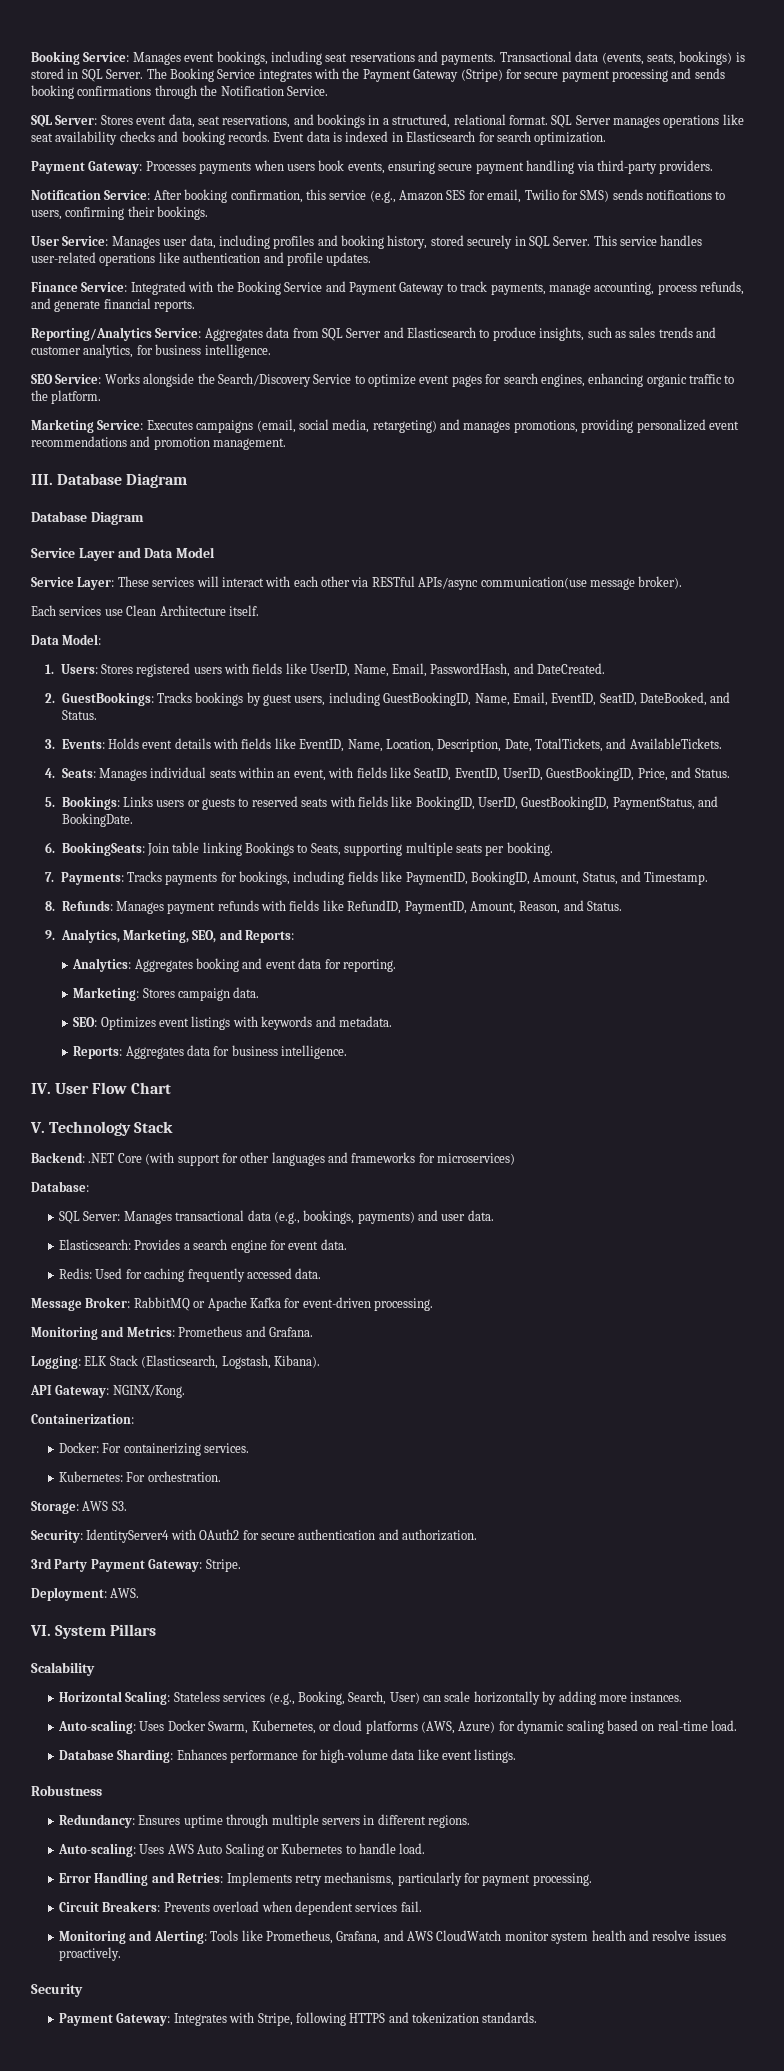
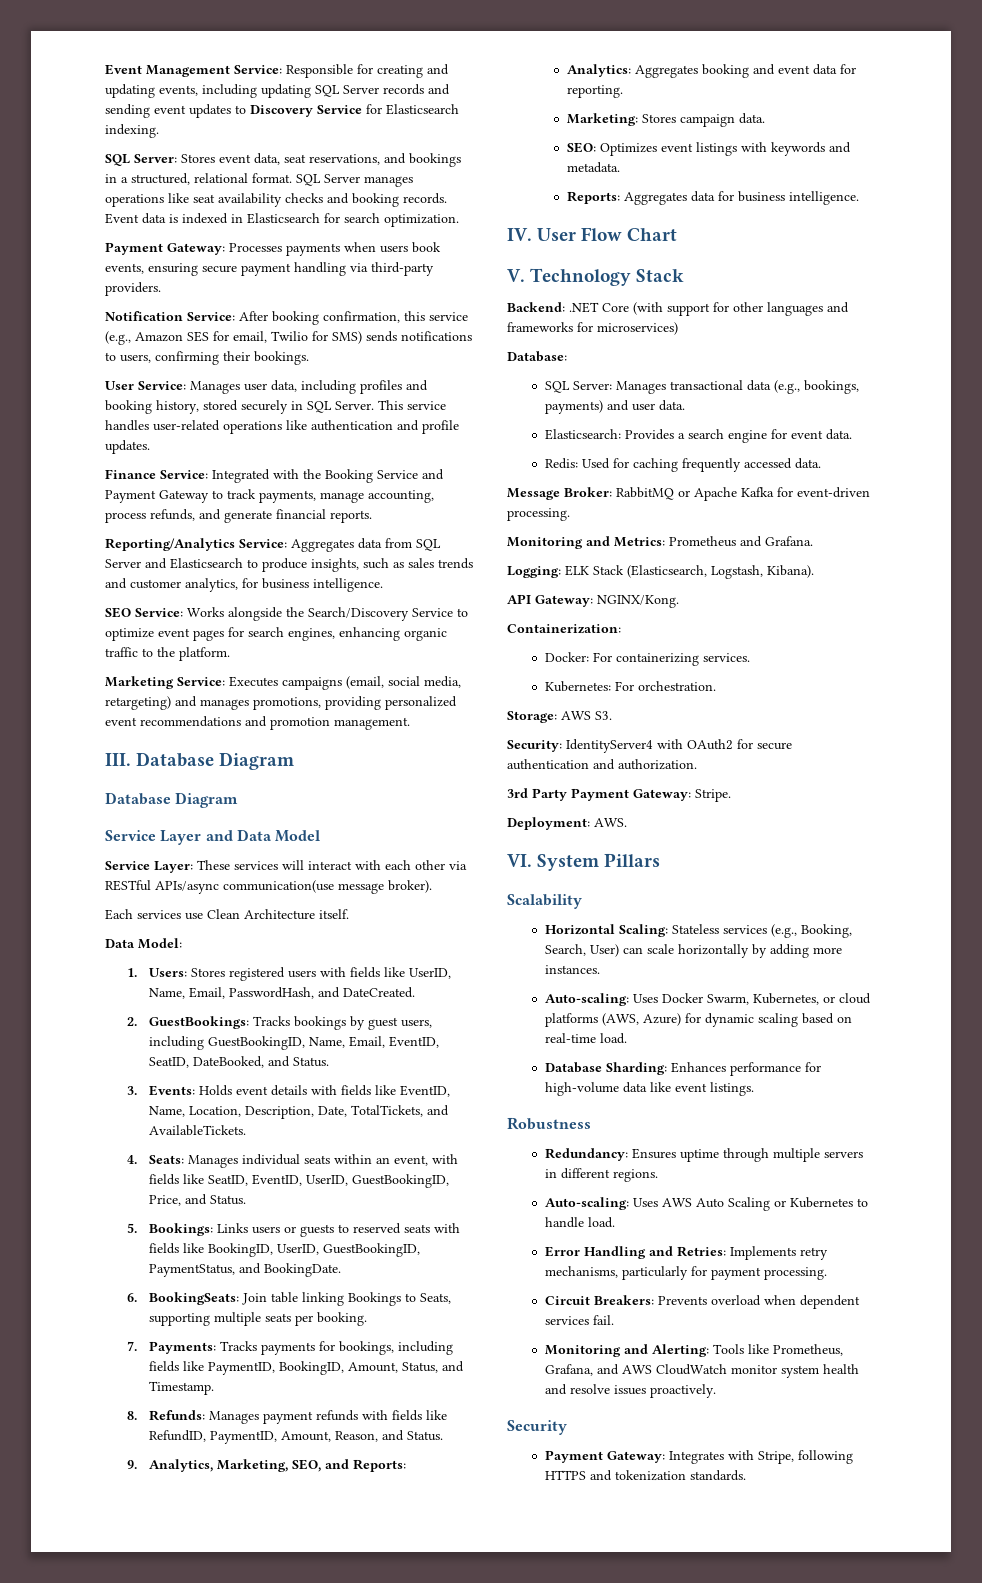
- Booking Service: Manages event bookings, including seat reservations and payments. Transactional data (events, seats, bookings) is stored in SQL Server. The Booking Service integrates with the Payment Gateway (Stripe) for secure payment processing and sends booking confirmations through the Notification Service.
+ Event Management Service: Responsible for creating and updating events, including updating SQL Server records and sending event updates to Discovery Service for Elasticsearch indexing.

